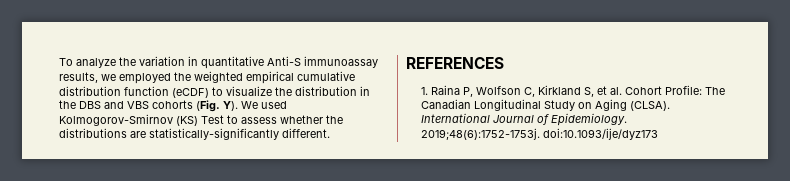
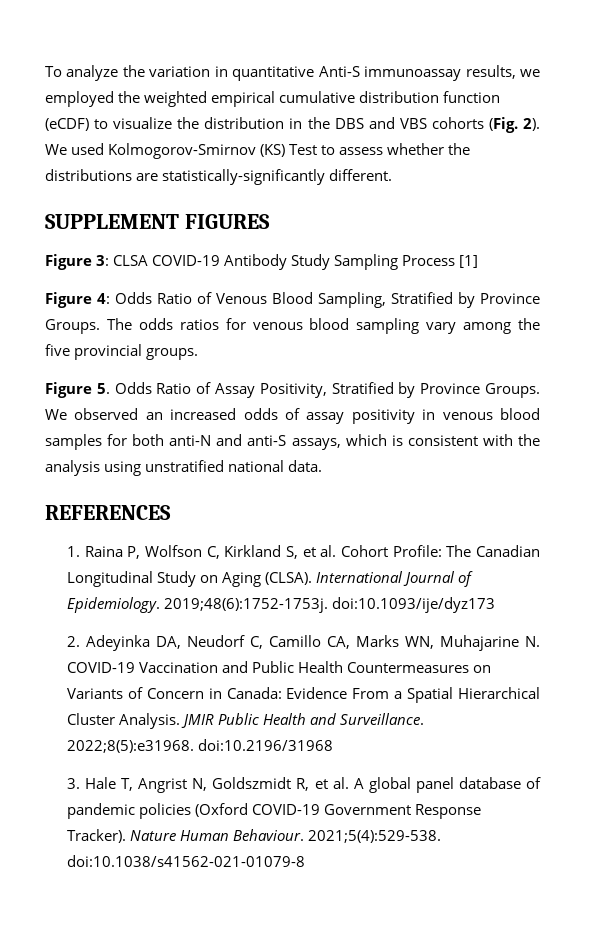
- To analyze the variation in quantitative Anti-S immunoassay results, we employed the weighted empirical cumulative distribution function (eCDF) to visualize the distribution in the DBS and VBS cohorts (Fig. Y). We used Kolmogorov-Smirnov (KS) Test to assess whether the distributions are statistically-significantly different.
+ To analyze the variation in quantitative Anti-S immunoassay results, we employed the weighted empirical cumulative distribution function (eCDF) to visualize the distribution in the DBS and VBS cohorts (Fig. 2). We used Kolmogorov-Smirnov (KS) Test to assess whether the distributions are statistically-significantly different.
+ SUPPLEMENT FIGURES
+ Figure 3: CLSA COVID-19 Antibody Study Sampling Process [1]
+ Figure 4: Odds Ratio of Venous Blood Sampling, Stratified by Province Groups. The odds ratios for venous blood sampling vary among the five provincial groups.
+ Figure 5. Odds Ratio of Assay Positivity, Stratified by Province Groups. We observed an increased odds of assay positivity in venous blood samples for both anti-N and anti-S assays, which is consistent with the analysis using unstratified national data.
+ 2. Adeyinka DA, Neudorf C, Camillo CA, Marks WN, Muhajarine N. COVID-19 Vaccination and Public Health Countermeasures on Variants of Concern in Canada: Evidence From a Spatial Hierarchical Cluster Analysis. JMIR Public Health and Surveillance. 2022;8(5):e31968. doi:10.2196/31968
+ 3. Hale T, Angrist N, Goldszmidt R, et al. A global panel database of pandemic policies (Oxford COVID-19 Government Response Tracker). Nature Human Behaviour. 2021;5(4):529-538. doi:10.1038/s41562-021-01079-8

